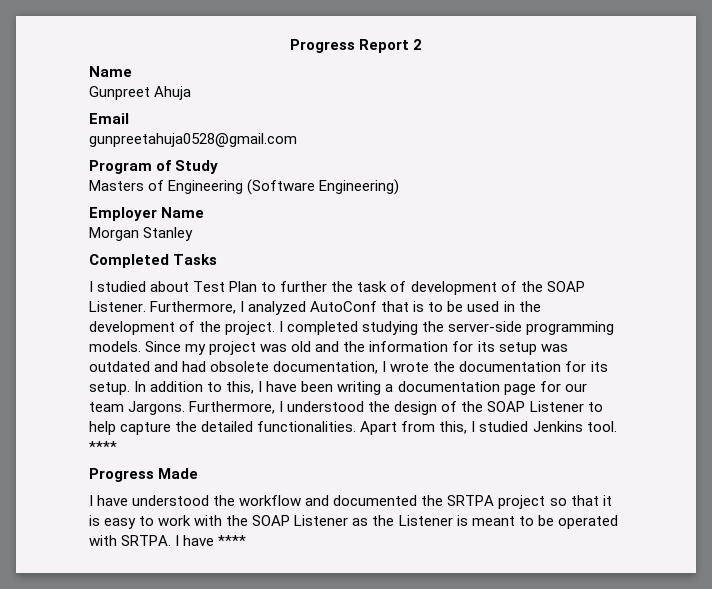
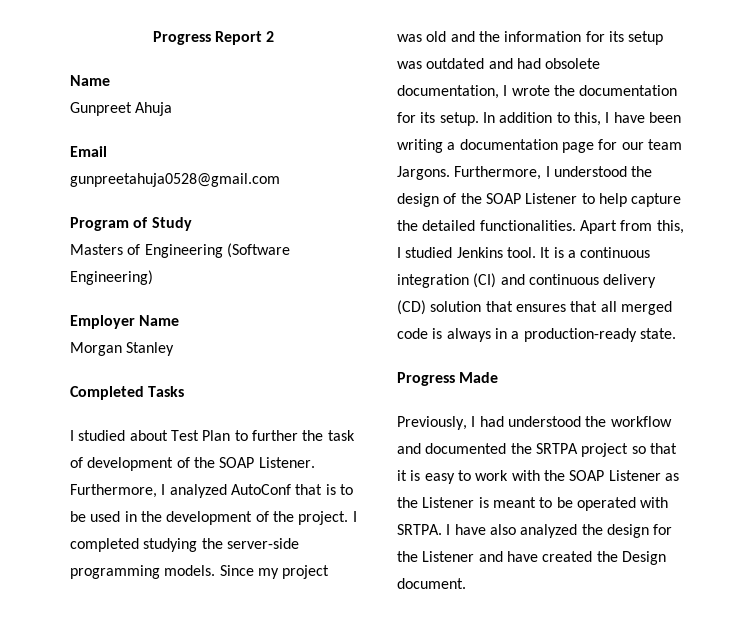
- Apart from this, I studied Jenkins tool. ****
+ Apart from this, I studied Jenkins tool. It is a continuous integration (CI) and continuous delivery (CD) solution that ensures that all merged code is always in a production-ready state.
- I have understood the workflow and documented the SRTPA project so that it is easy to work with the SOAP Listener as the Listener is meant to be operated with SRTPA.
+ Previously, I had understood the workflow and documented the SRTPA project so that it is easy to work with the SOAP Listener as the Listener is meant to be operated with SRTPA.
- I have ****
+ I have also analyzed the design for the Listener and have created the Design document.

